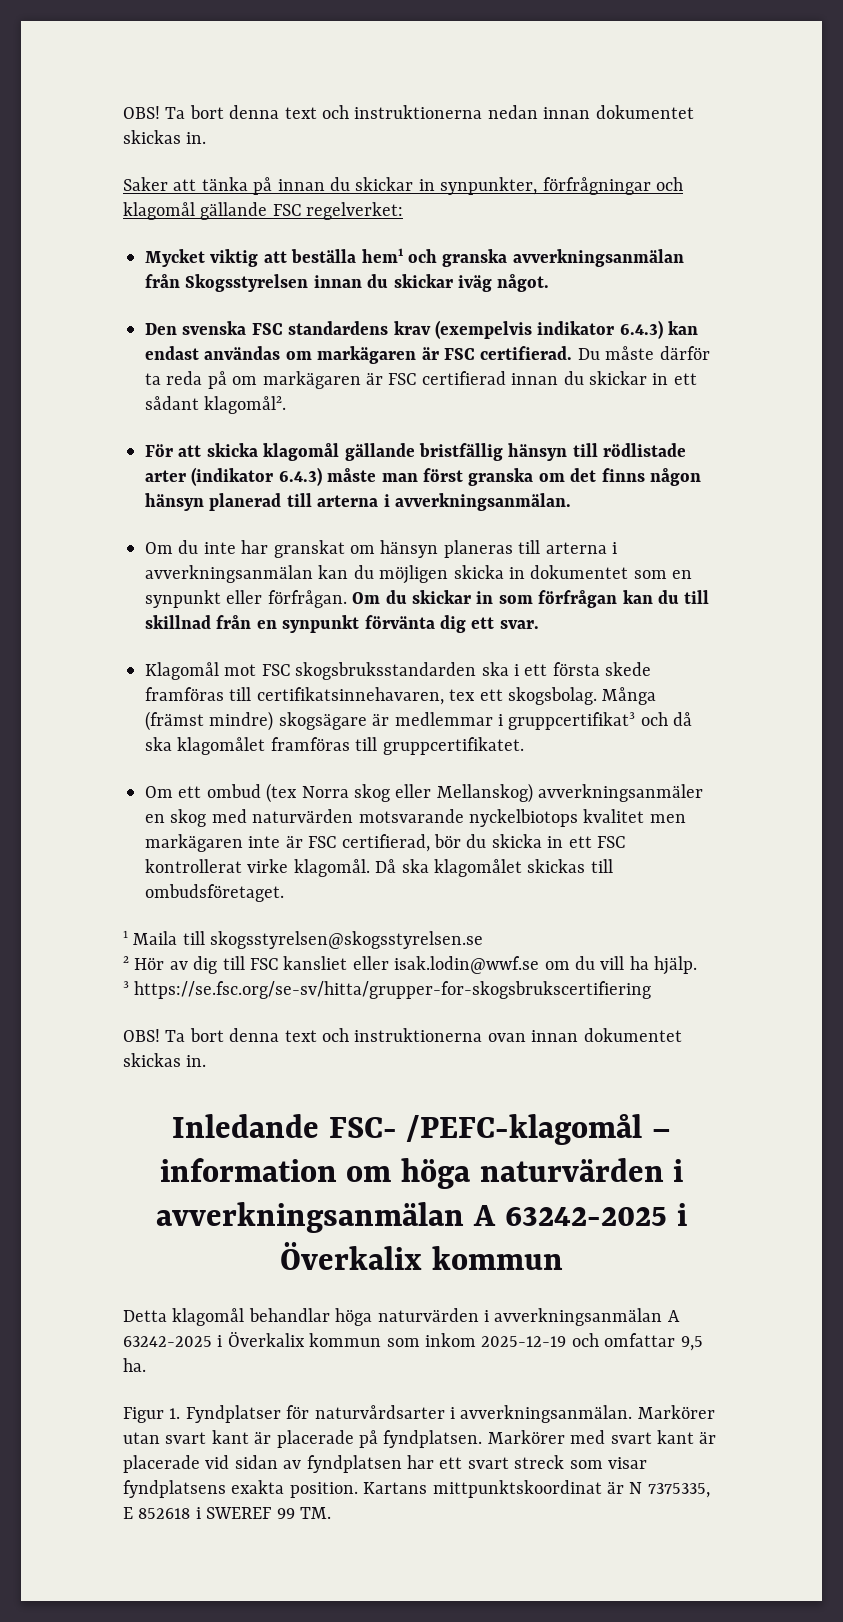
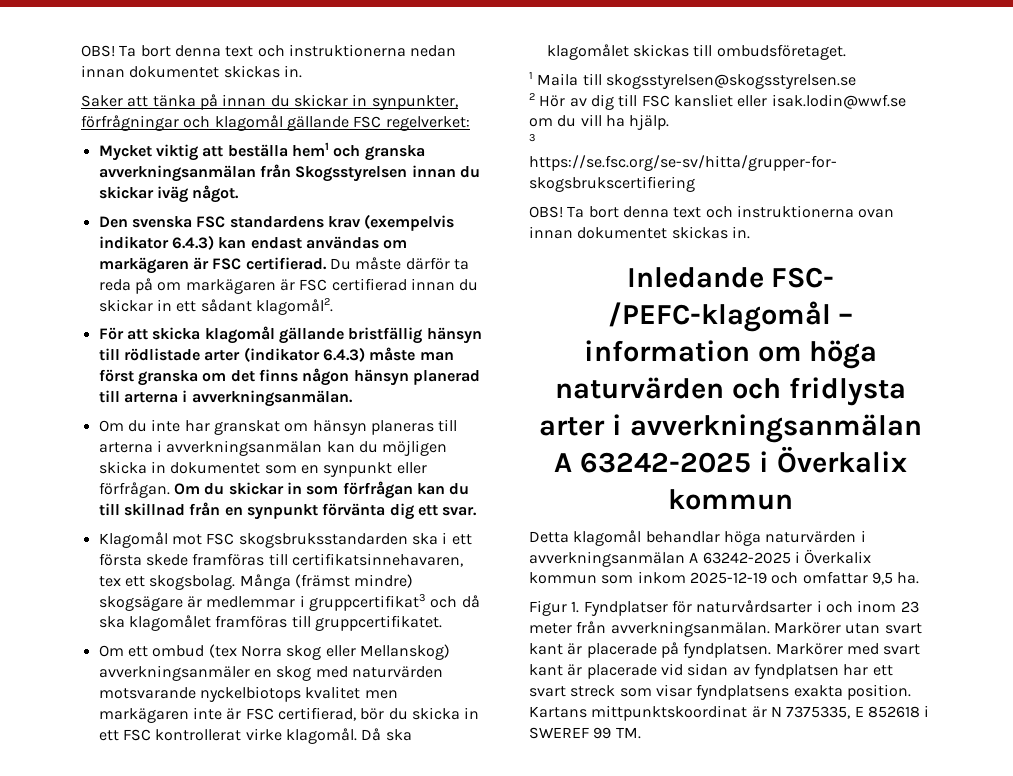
- Inledande FSC- /PEFC-klagomål – information om höga naturvärden i avverkningsanmälan A 63242-2025 i Överkalix kommun
+ Inledande FSC- /PEFC-klagomål – information om höga naturvärden och fridlysta arter i avverkningsanmälan A 63242-2025 i Överkalix kommun
- Figur 1. Fyndplatser för naturvårdsarter i avverkningsanmälan.
+ Figur 1. Fyndplatser för naturvårdsarter i och inom 23 meter från avverkningsanmälan.

